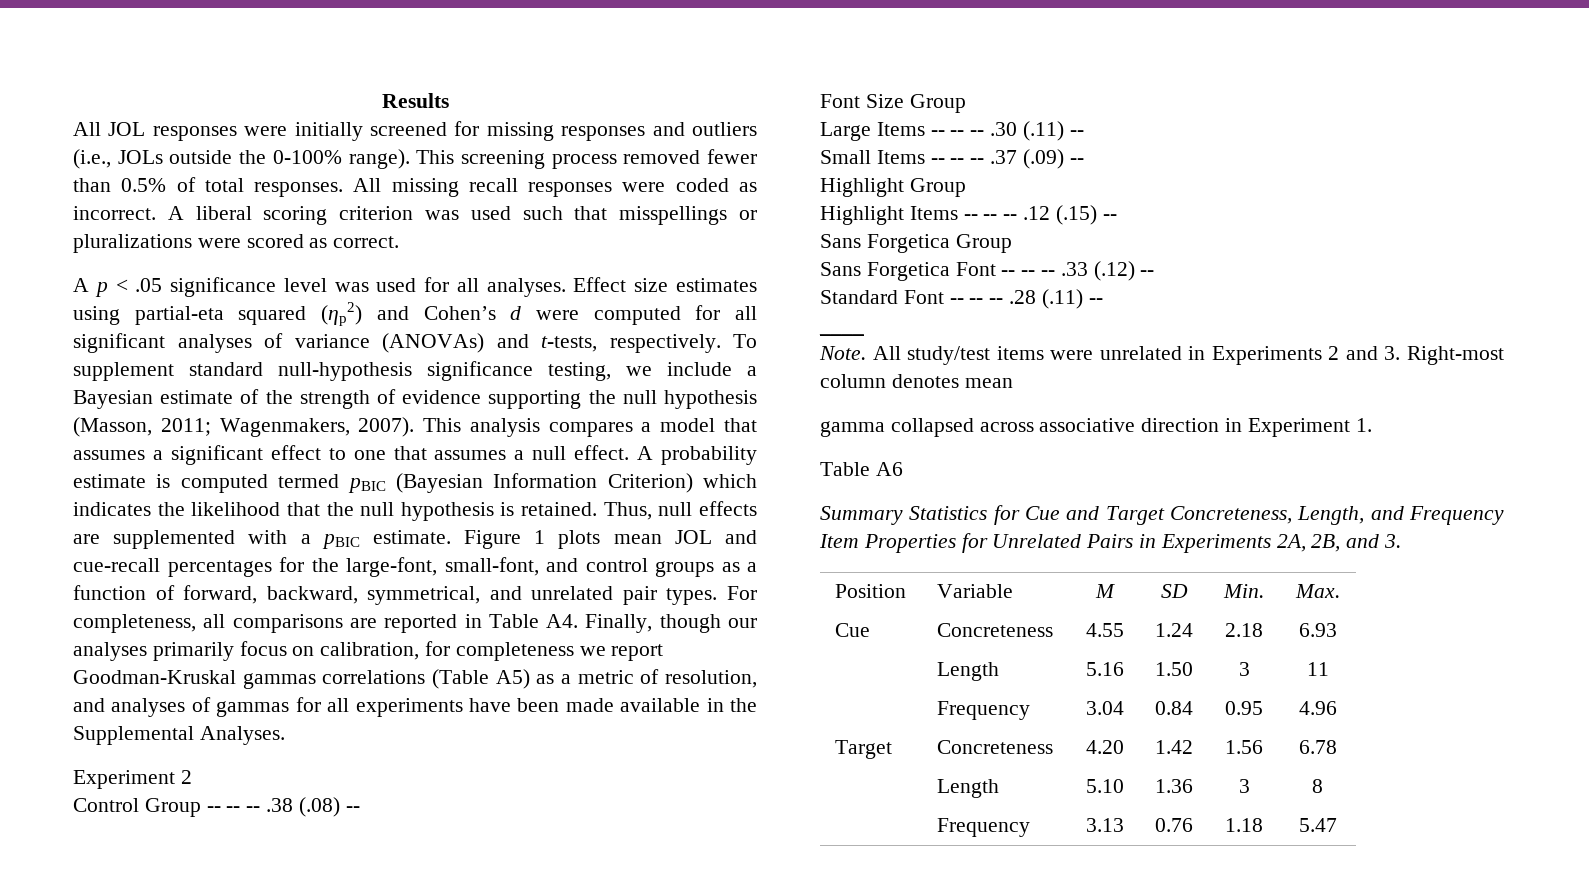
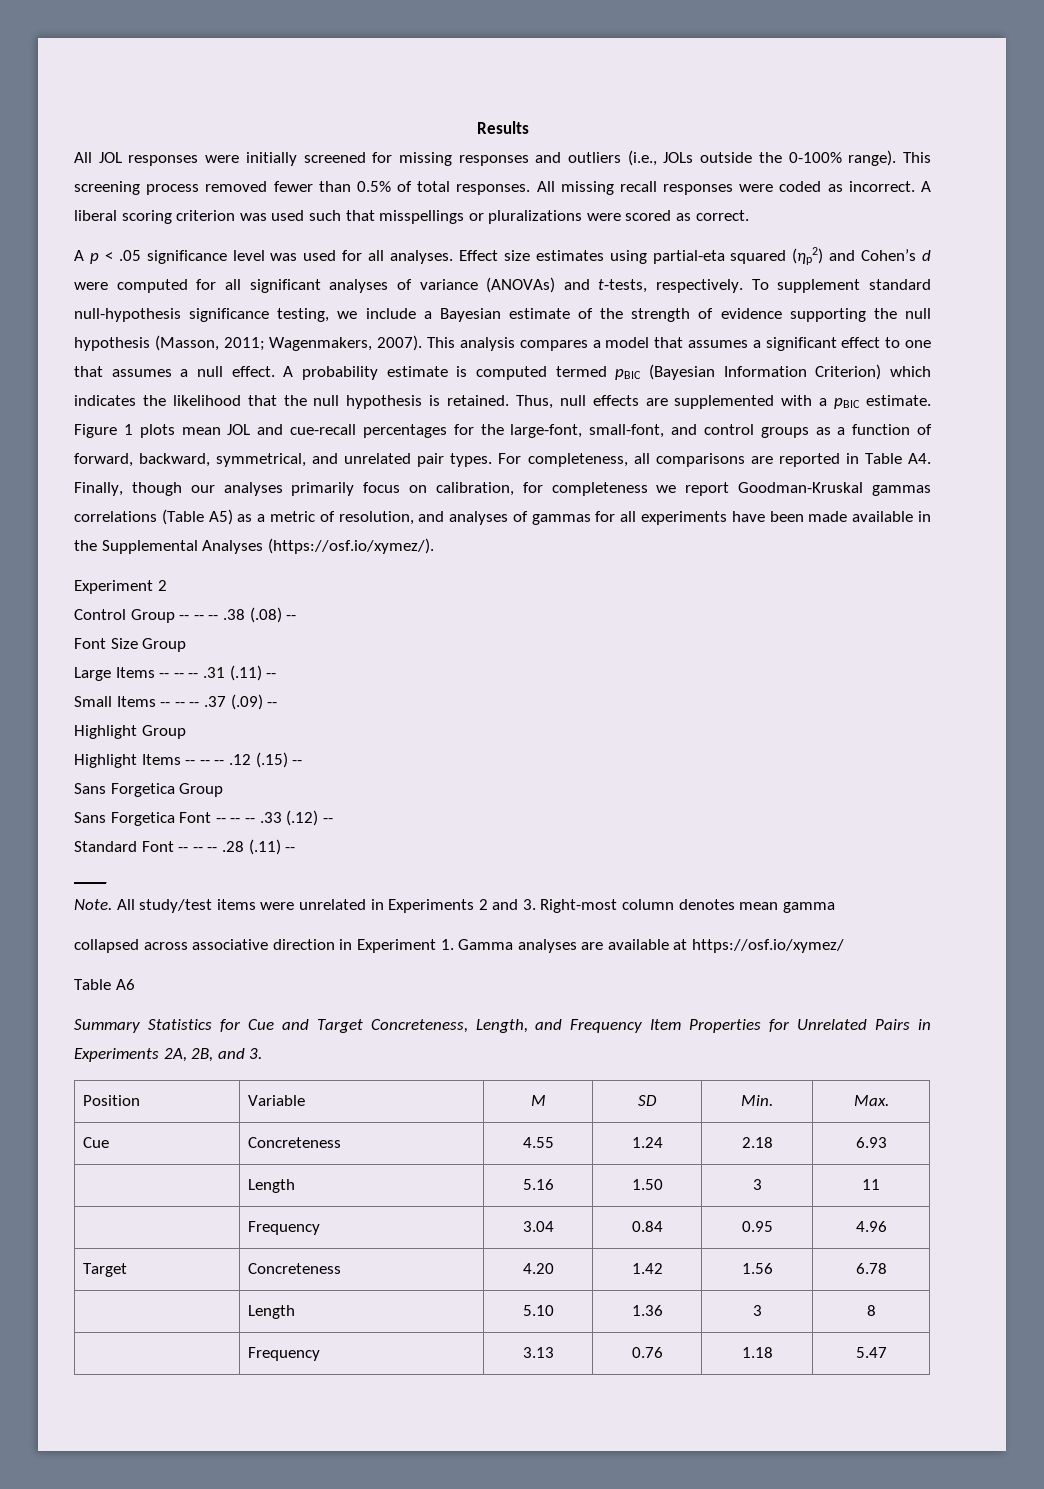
- For completeness, all comparisons are reported in Table A4. Finally, though our analyses primarily focus on calibration, for completeness we report Goodman-Kruskal gammas correlations (Table A5) as a metric of resolution, and analyses of gammas for all experiments have been made available in the Supplemental Analyses.
+ For completeness, all comparisons are reported in Table A4. Finally, though our analyses primarily focus on calibration, for completeness we report Goodman-Kruskal gammas correlations (Table A5) as a metric of resolution, and analyses of gammas for all experiments have been made available in the Supplemental Analyses (https://osf.io/xymez/).
- Large Items -- -- -- .30 (.11) --
+ Large Items -- -- -- .31 (.11) --
- All study/test items were unrelated in Experiments 2 and 3. Right-most column denotes mean
- gamma collapsed across associative direction in Experiment 1.
+ All study/test items were unrelated in Experiments 2 and 3. Right-most column denotes mean gamma
+ collapsed across associative direction in Experiment 1. Gamma analyses are available at https://osf.io/xymez/

